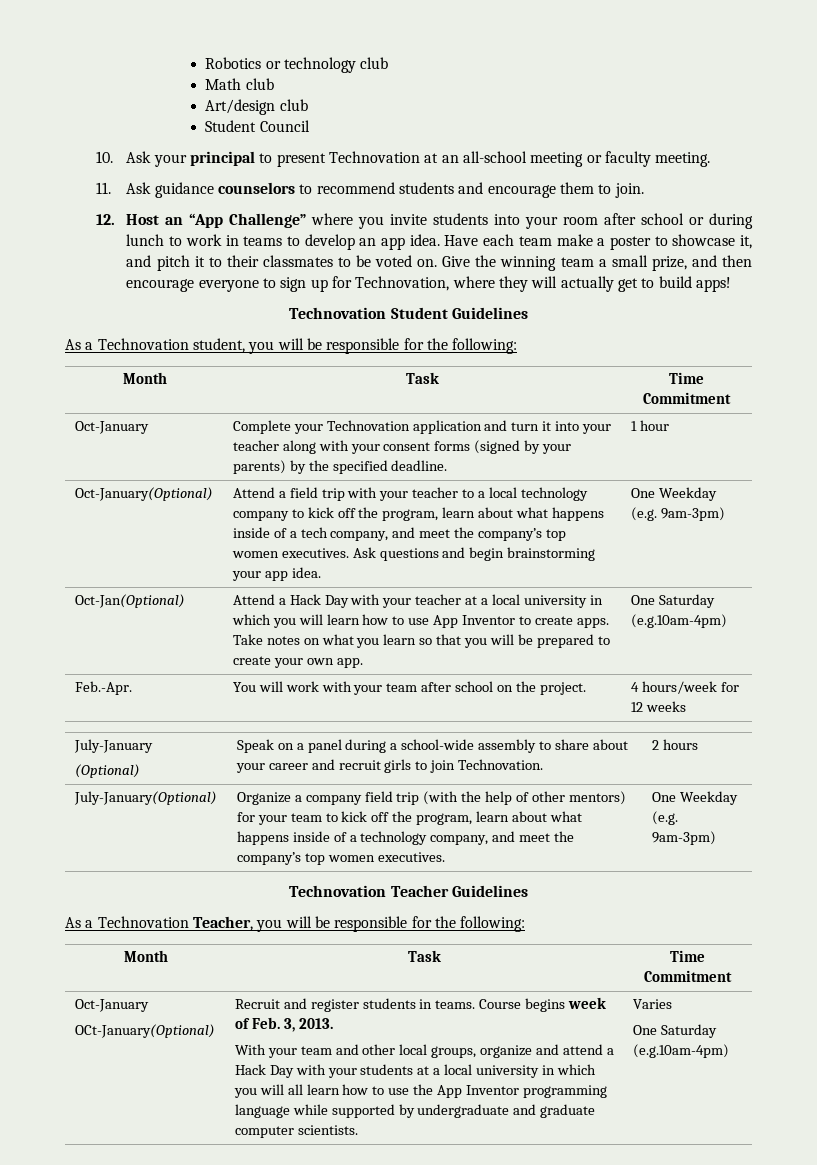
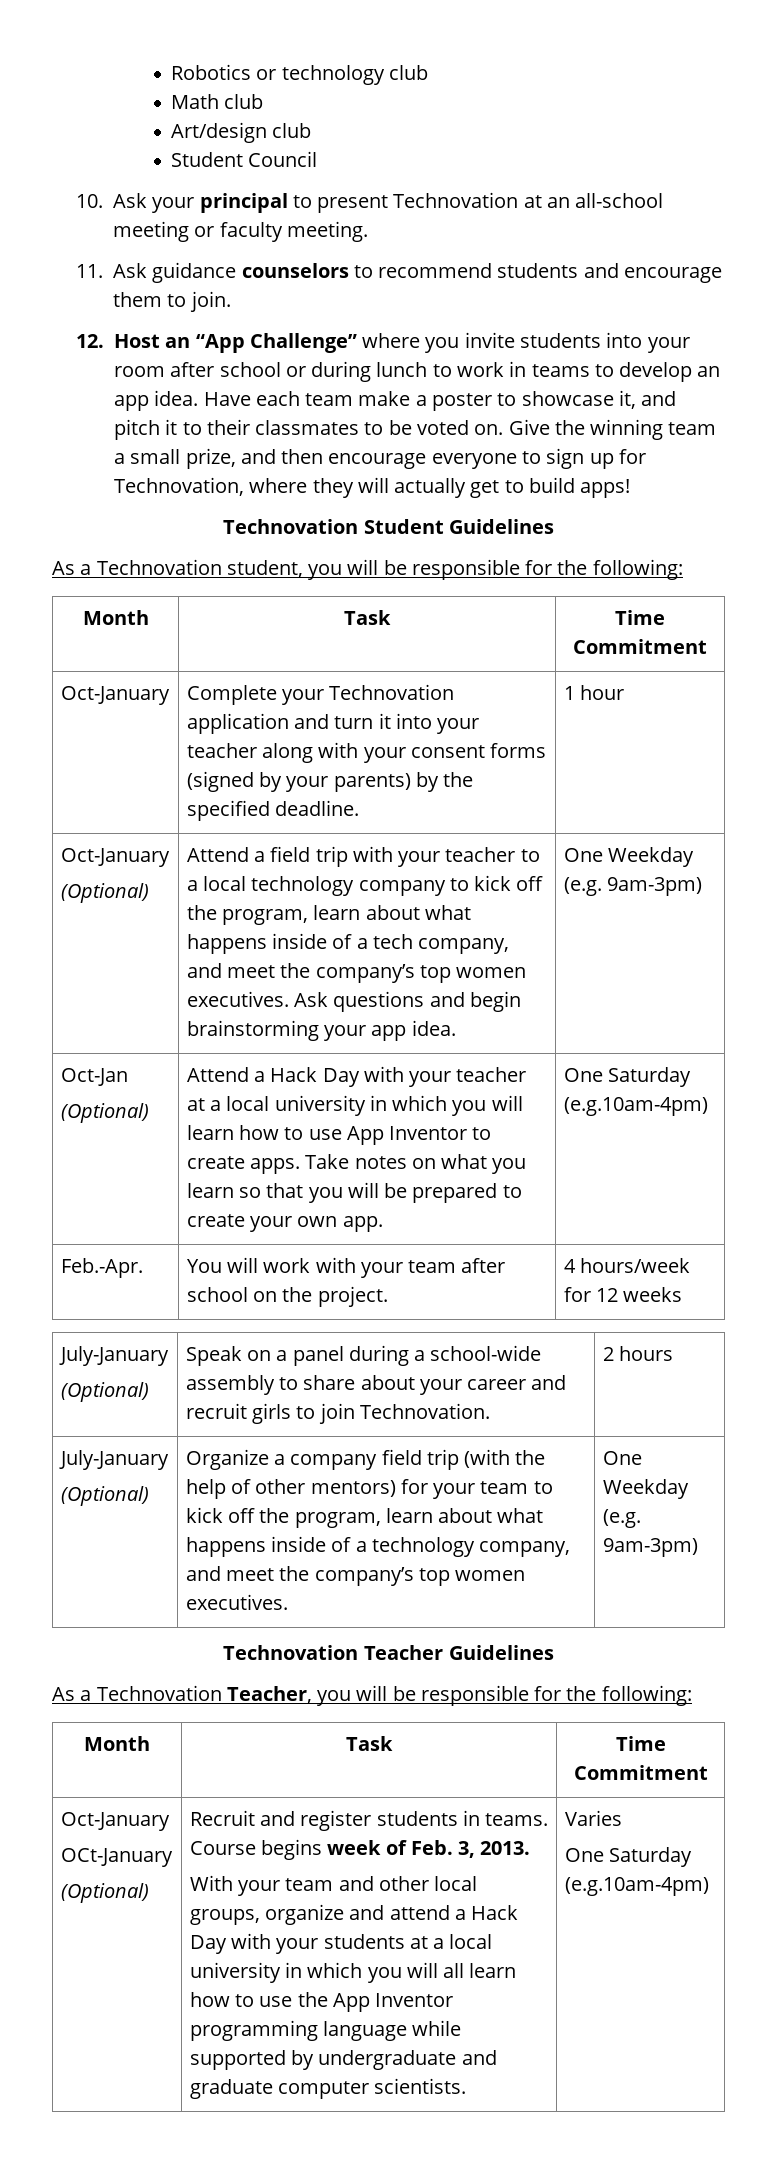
  Oct-January | Complete your Technovation application and turn it into your teacher along with your consent forms (signed by your parents) by the specified deadline. | 1 hour
- Oct-January(Optional)
+ Oct-January
+ (Optional)
- Oct-Jan(Optional)
+ Oct-Jan
+ (Optional)
  Feb.-Apr. | You will work with your team after school on the project. | 4 hours/week for 12 weeks
  July-January
  (Optional) | Speak on a panel during a school-wide assembly to share about your career and recruit girls to join Technovation. | 2 hours
- July-January(Optional)
+ July-January
+ (Optional)
- OCt-January(Optional)
+ OCt-January
+ (Optional)

